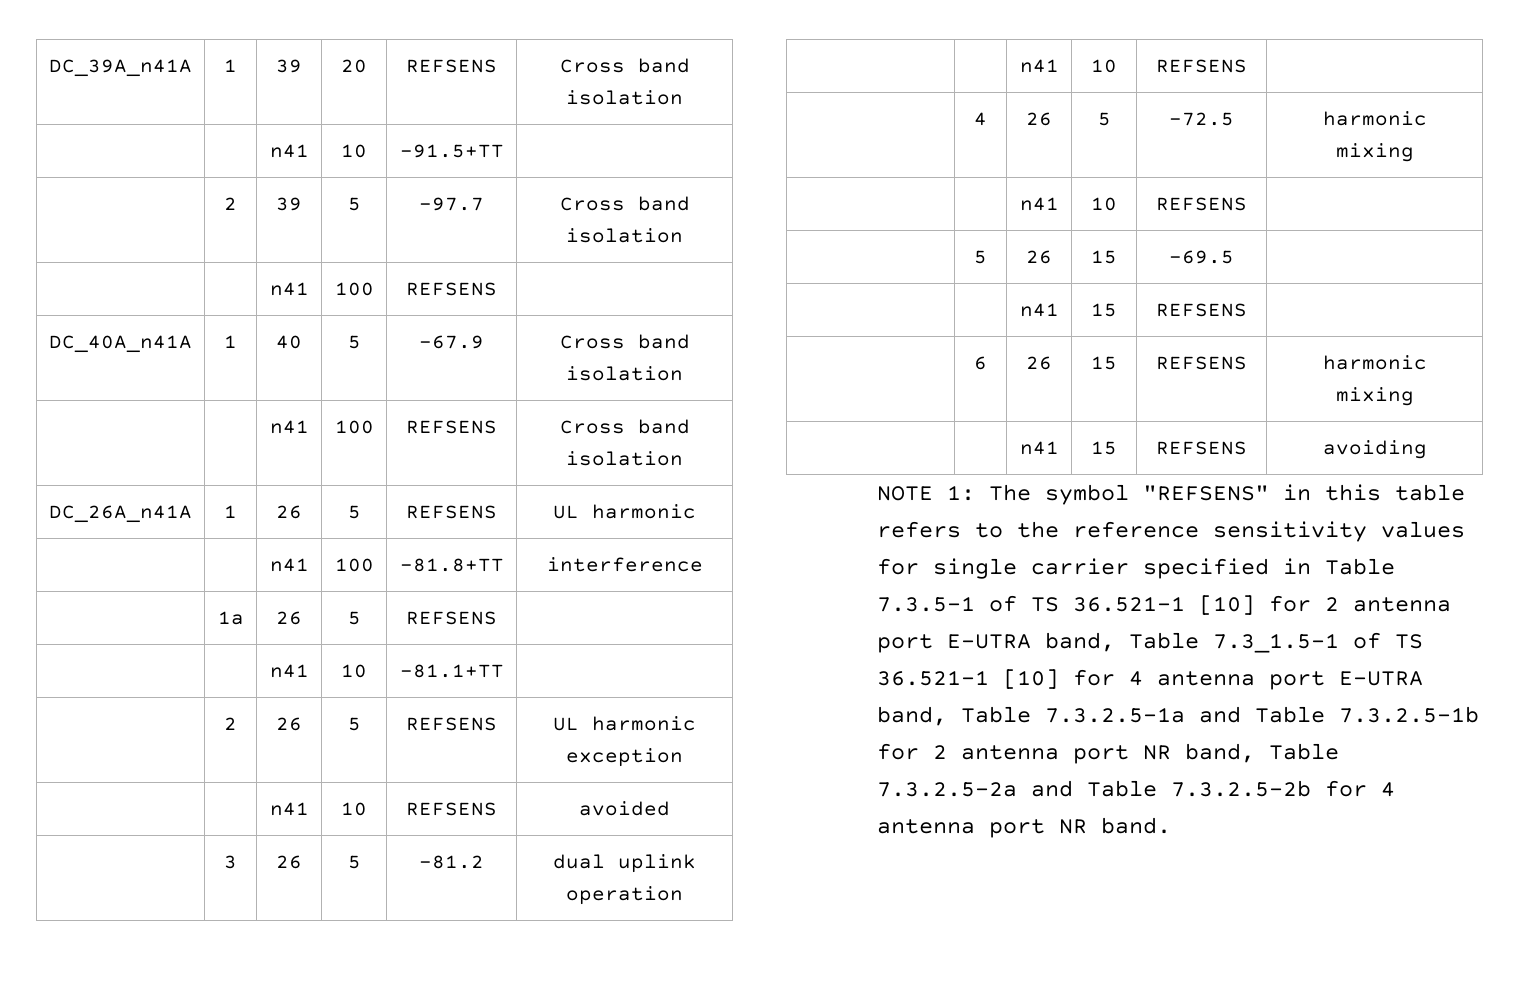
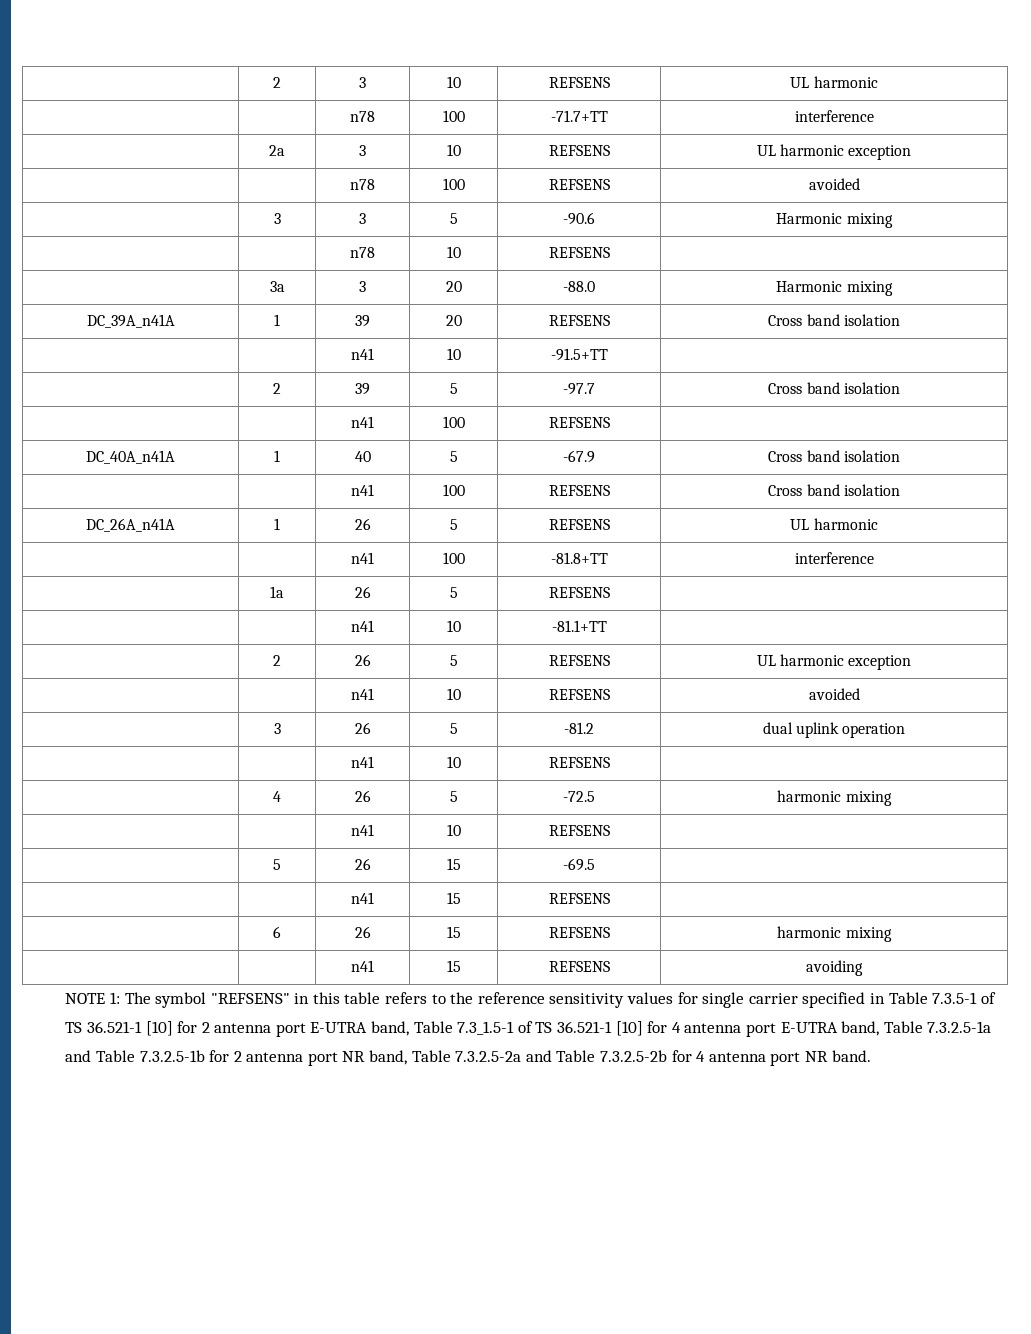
+ | 2 | 3 | 10 | REFSENS | UL harmonic
+ | | n78 | 100 | -71.7+TT | interference
+ | 2a | 3 | 10 | REFSENS | UL harmonic exception
+ | | n78 | 100 | REFSENS | avoided
+ | 3 | 3 | 5 | -90.6 | Harmonic mixing
+ | | n78 | 10 | REFSENS |
+ | 3a | 3 | 20 | -88.0 | Harmonic mixing

